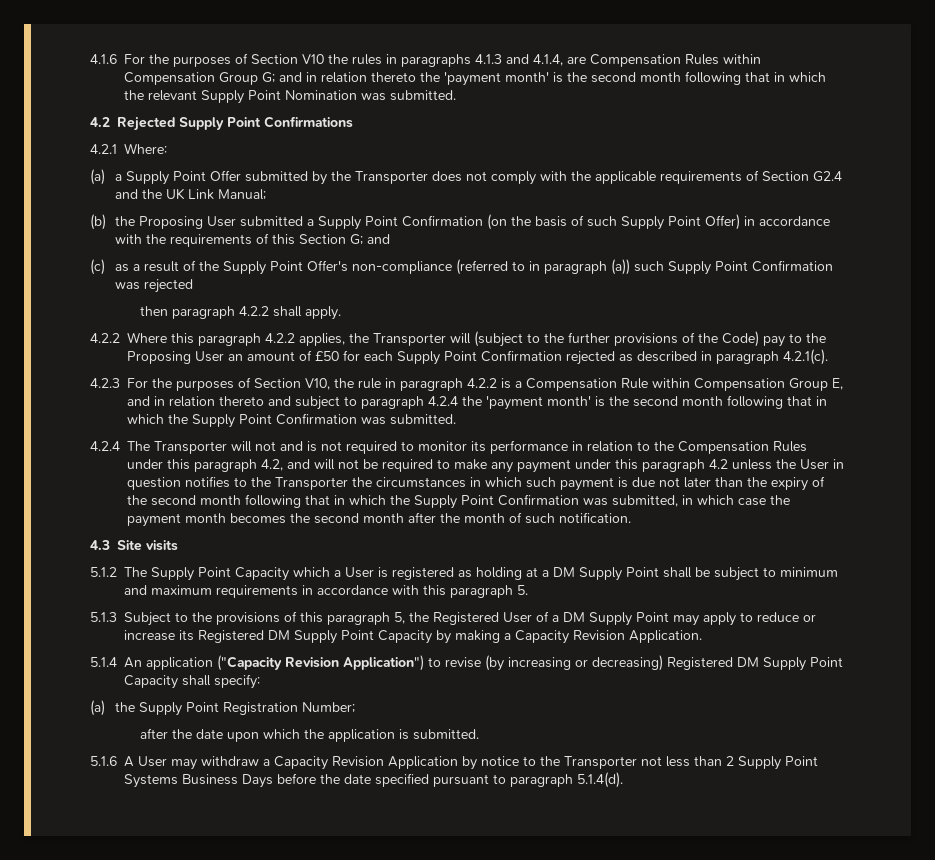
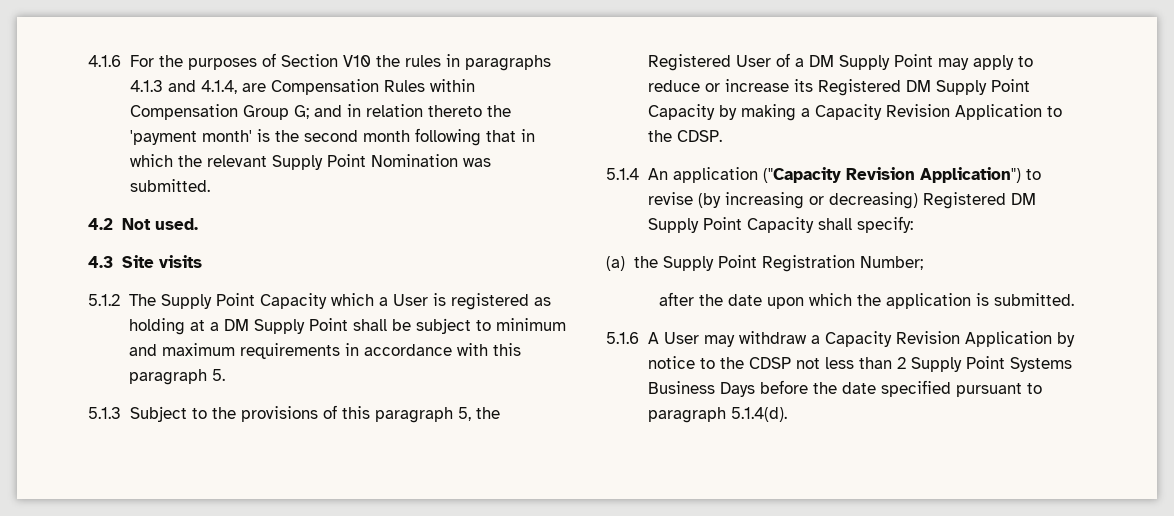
- 4.2 Rejected Supply Point Confirmations
- 4.2.1 Where:
- (a) a Supply Point Offer submitted by the Transporter does not comply with the applicable requirements of Section G2.4 and the UK Link Manual;
- (b) the Proposing User submitted a Supply Point Confirmation (on the basis of such Supply Point Offer) in accordance with the requirements of this Section G; and
- (c) as a result of the Supply Point Offer's non-compliance (referred to in paragraph (a)) such Supply Point Confirmation was rejected
- then paragraph 4.2.2 shall apply.
- 4.2.2 Where this paragraph 4.2.2 applies, the Transporter will (subject to the further provisions of the Code) pay to the Proposing User an amount of £50 for each Supply Point Confirmation rejected as described in paragraph 4.2.1(c).
- 4.2.3 For the purposes of Section V10, the rule in paragraph 4.2.2 is a Compensation Rule within Compensation Group E, and in relation thereto and subject to paragraph 4.2.4 the 'payment month' is the second month following that in which the Supply Point Confirmation was submitted.
- 4.2.4 The Transporter will not and is not required to monitor its performance in relation to the Compensation Rules under this paragraph 4.2, and will not be required to make any payment under this paragraph 4.2 unless the User in question notifies to the Transporter the circumstances in which such payment is due not later than the expiry of the second month following that in which the Supply Point Confirmation was submitted, in which case the payment month becomes the second month after the month of such notification.
+ 4.2 Not used.
- 5.1.3 Subject to the provisions of this paragraph 5, the Registered User of a DM Supply Point may apply to reduce or increase its Registered DM Supply Point Capacity by making a Capacity Revision Application.
+ 5.1.3 Subject to the provisions of this paragraph 5, the Registered User of a DM Supply Point may apply to reduce or increase its Registered DM Supply Point Capacity by making a Capacity Revision Application to the CDSP.
- 5.1.6 A User may withdraw a Capacity Revision Application by notice to the Transporter not less than 2 Supply Point Systems Business Days before the date specified pursuant to paragraph 5.1.4(d).
+ 5.1.6 A User may withdraw a Capacity Revision Application by notice to the CDSP not less than 2 Supply Point Systems Business Days before the date specified pursuant to paragraph 5.1.4(d).

